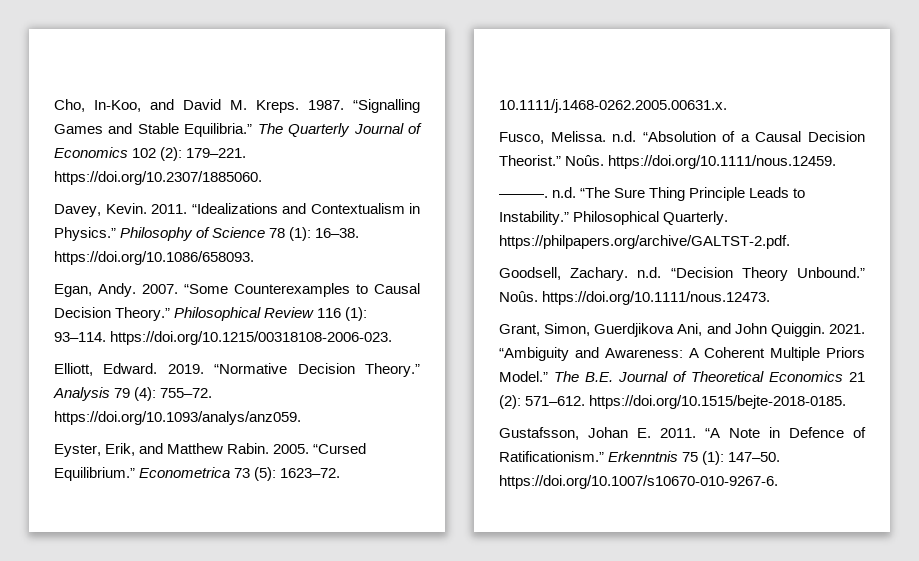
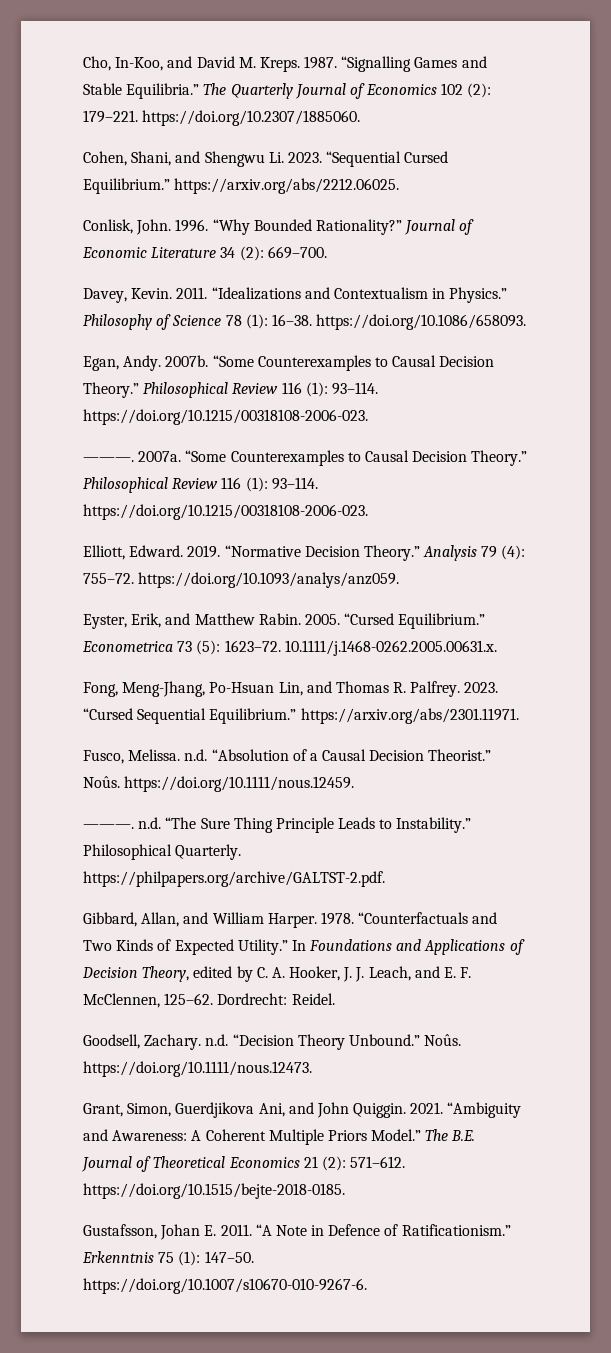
+ Cohen, Shani, and Shengwu Li. 2023. “Sequential Cursed Equilibrium.” https://arxiv.org/abs/2212.06025.
+ Conlisk, John. 1996. “Why Bounded Rationality?” Journal of Economic Literature 34 (2): 669–700.
- 2007.
+ 2007b. “Some Counterexamples to Causal Decision Theory.” Philosophical Review 116 (1): 93–114. https://doi.org/10.1215/00318108-2006-023.
+ ———. 2007a.
+ Fong, Meng-Jhang, Po-Hsuan Lin, and Thomas R. Palfrey. 2023. “Cursed Sequential Equilibrium.” https://arxiv.org/abs/2301.11971.
+ Gibbard, Allan, and William Harper. 1978. “Counterfactuals and Two Kinds of Expected Utility.” In Foundations and Applications of Decision Theory, edited by C. A. Hooker, J. J. Leach, and E. F. McClennen, 125–62. Dordrecht: Reidel.

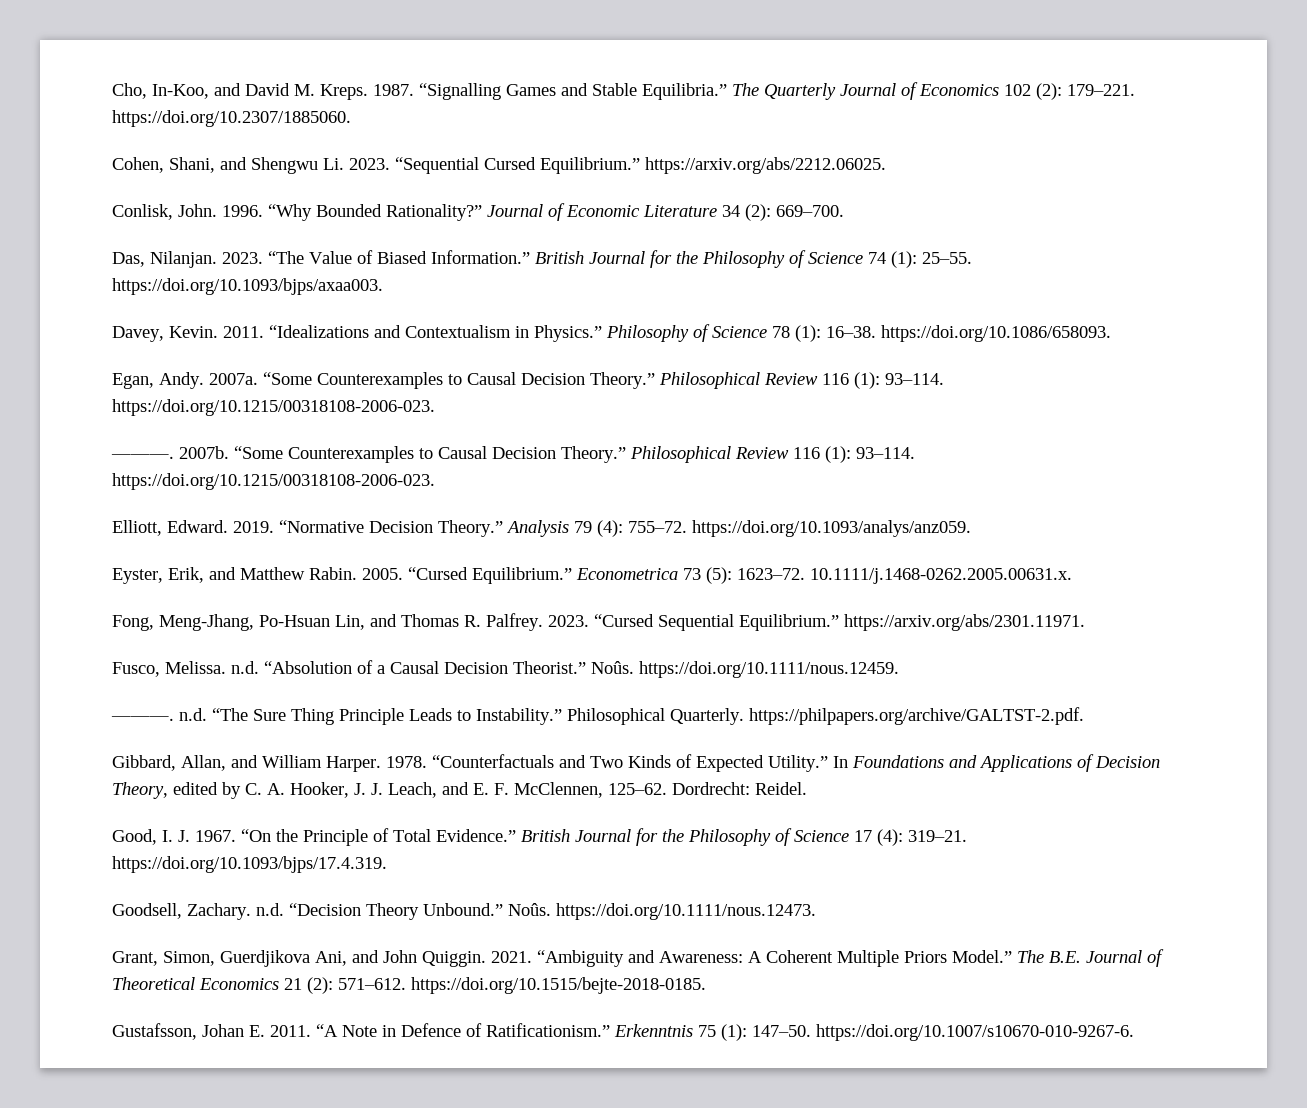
+ Das, Nilanjan. 2023. “The Value of Biased Information.” British Journal for the Philosophy of Science 74 (1): 25–55. https://doi.org/10.1093/bjps/axaa003.
- 2007b.
+ 2007a.
- 2007a.
+ 2007b.
+ Good, I. J. 1967. “On the Principle of Total Evidence.” British Journal for the Philosophy of Science 17 (4): 319–21. https://doi.org/10.1093/bjps/17.4.319.

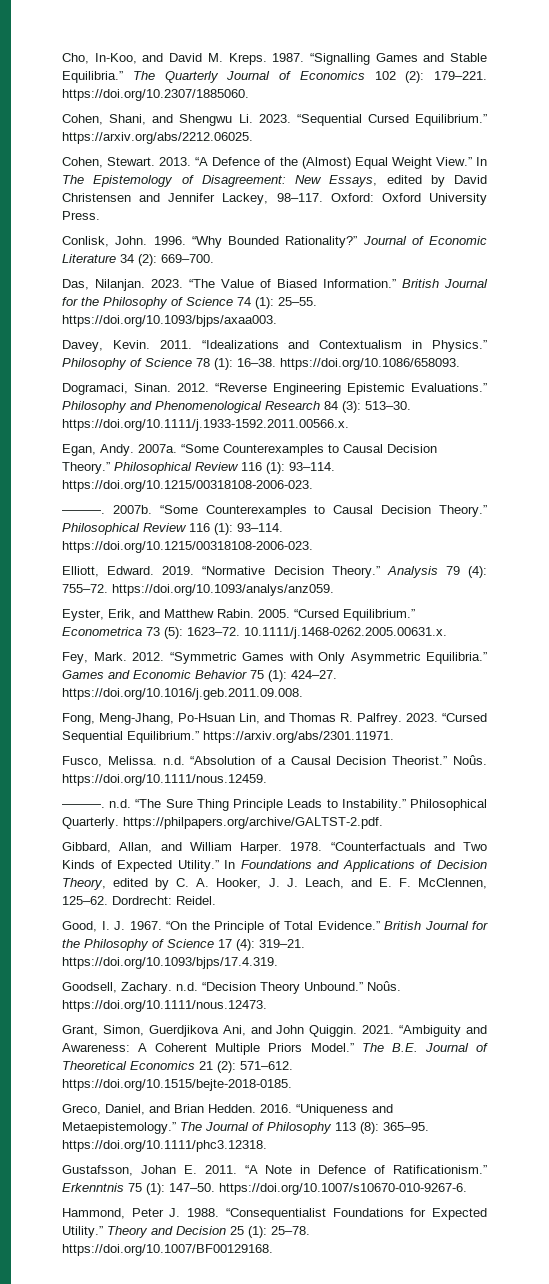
+ Cohen, Stewart. 2013. “A Defence of the (Almost) Equal Weight View.” In The Epistemology of Disagreement: New Essays, edited by David Christensen and Jennifer Lackey, 98–117. Oxford: Oxford University Press.
+ Dogramaci, Sinan. 2012. “Reverse Engineering Epistemic Evaluations.” Philosophy and Phenomenological Research 84 (3): 513–30. https://doi.org/10.1111/j.1933-1592.2011.00566.x.
+ Fey, Mark. 2012. “Symmetric Games with Only Asymmetric Equilibria.” Games and Economic Behavior 75 (1): 424–27. https://doi.org/10.1016/j.geb.2011.09.008.
+ Greco, Daniel, and Brian Hedden. 2016. “Uniqueness and Metaepistemology.” The Journal of Philosophy 113 (8): 365–95. https://doi.org/10.1111/phc3.12318.
+ Hammond, Peter J. 1988. “Consequentialist Foundations for Expected Utility.” Theory and Decision 25 (1): 25–78. https://doi.org/10.1007/BF00129168.

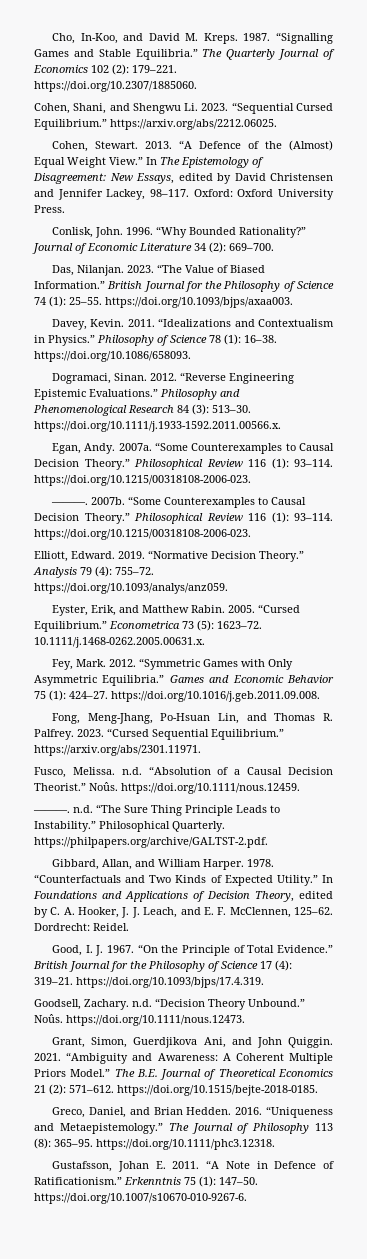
- Hammond, Peter J. 1988. “Consequentialist Foundations for Expected Utility.” Theory and Decision 25 (1): 25–78. https://doi.org/10.1007/BF00129168.

